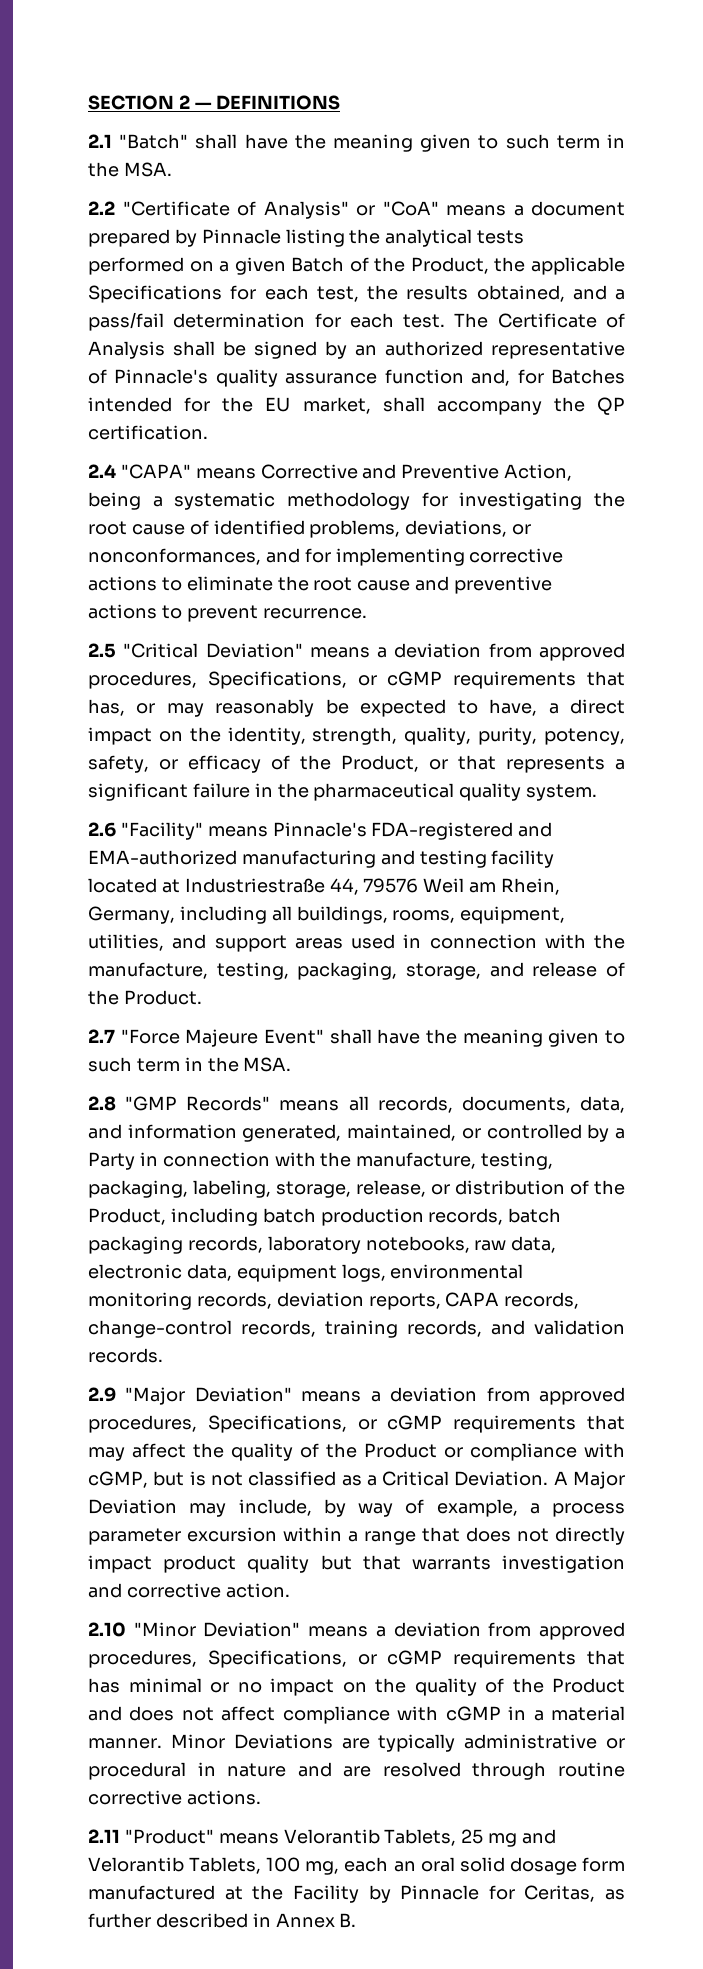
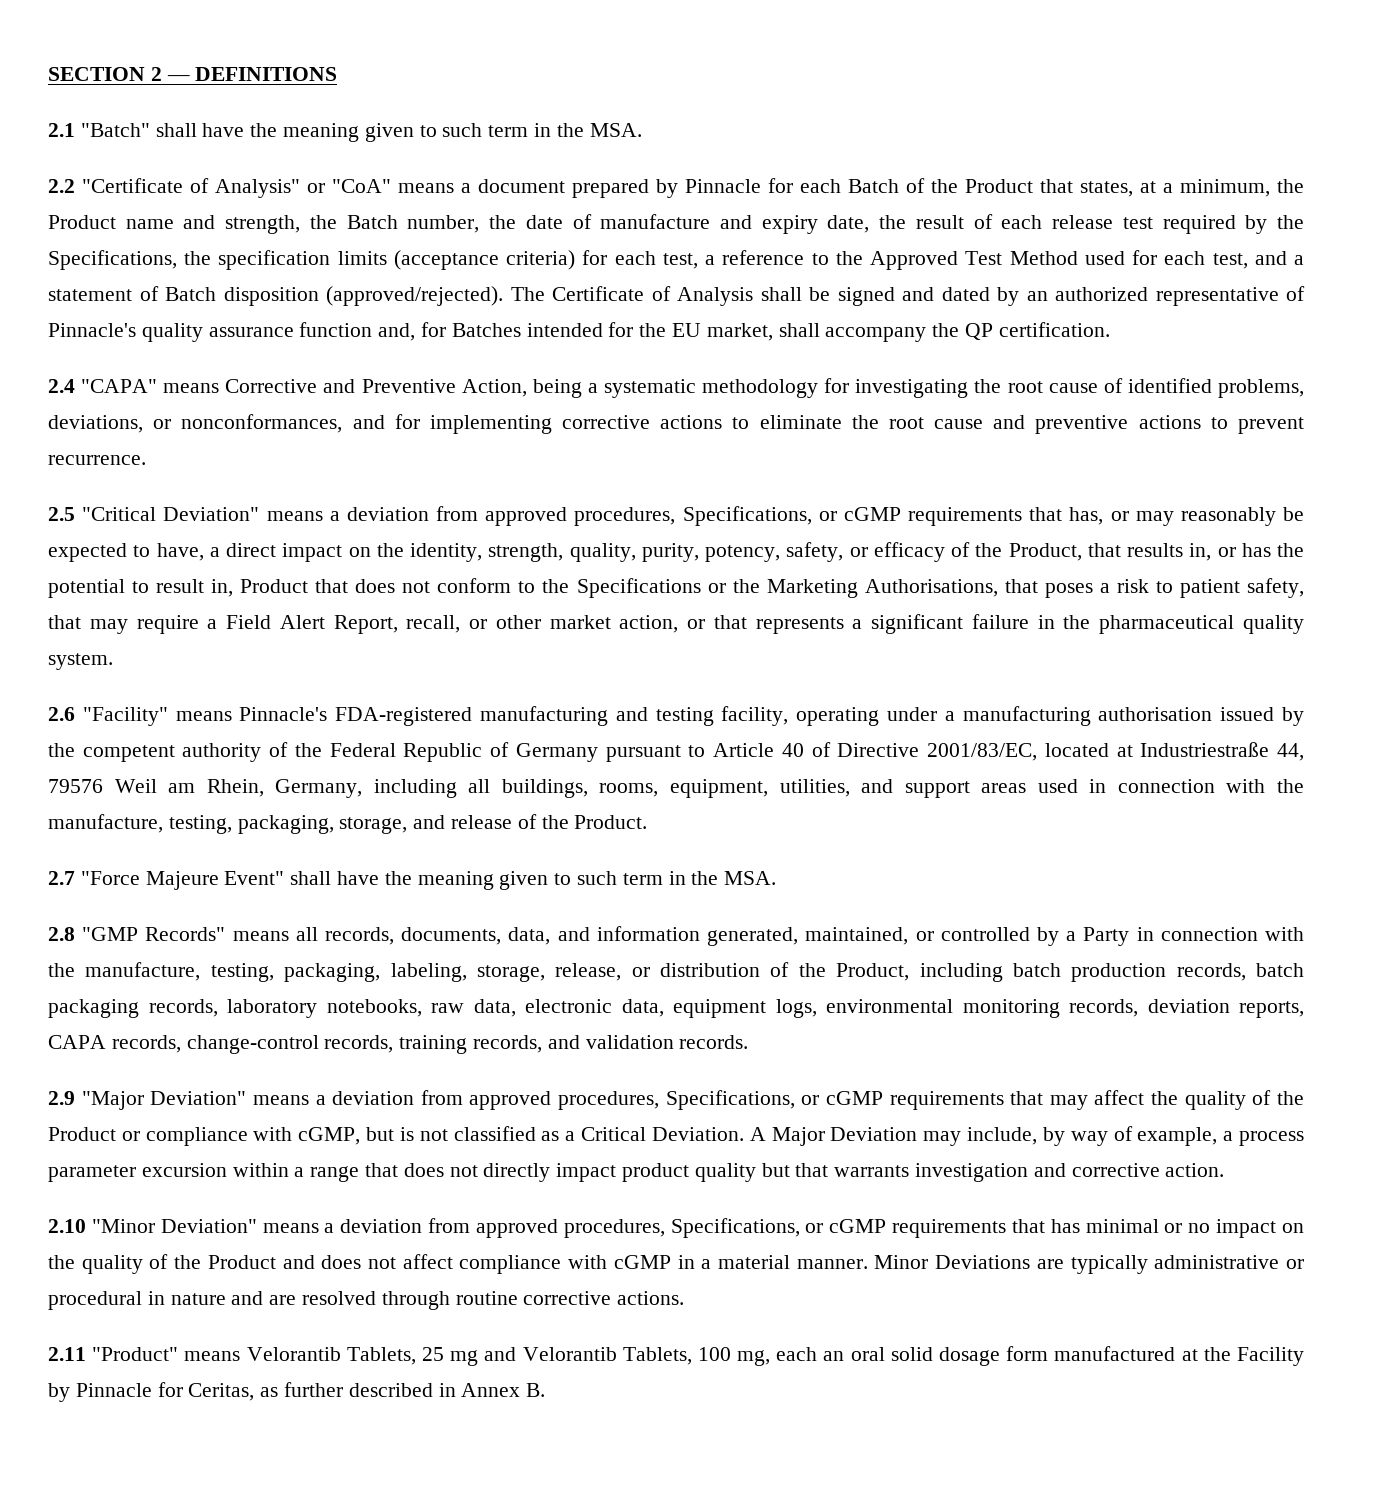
- 2.2 "Certificate of Analysis" or "CoA" means a document prepared by Pinnacle listing the analytical tests performed on a given Batch of the Product, the applicable Specifications for each test, the results obtained, and a pass/fail determination for each test.
+ 2.2 "Certificate of Analysis" or "CoA" means a document prepared by Pinnacle for each Batch of the Product that states, at a minimum, the Product name and strength, the Batch number, the date of manufacture and expiry date, the result of each release test required by the Specifications, the specification limits (acceptance criteria) for each test, a reference to the Approved Test Method used for each test, and a statement of Batch disposition (approved/rejected).
- The Certificate of Analysis shall be signed by an authorized representative of Pinnacle's quality assurance function and, for Batches intended for the EU market, shall accompany the QP certification.
+ The Certificate of Analysis shall be signed and dated by an authorized representative of Pinnacle's quality assurance function and, for Batches intended for the EU market, shall accompany the QP certification.
- 2.5 "Critical Deviation" means a deviation from approved procedures, Specifications, or cGMP requirements that has, or may reasonably be expected to have, a direct impact on the identity, strength, quality, purity, potency, safety, or efficacy of the Product, or that represents a significant failure in the pharmaceutical quality system.
+ 2.5 "Critical Deviation" means a deviation from approved procedures, Specifications, or cGMP requirements that has, or may reasonably be expected to have, a direct impact on the identity, strength, quality, purity, potency, safety, or efficacy of the Product, that results in, or has the potential to result in, Product that does not conform to the Specifications or the Marketing Authorisations, that poses a risk to patient safety, that may require a Field Alert Report, recall, or other market action, or that represents a significant failure in the pharmaceutical quality system.
- 2.6 "Facility" means Pinnacle's FDA-registered and EMA-authorized manufacturing and testing facility located at Industriestraße 44, 79576 Weil am Rhein, Germany, including all buildings, rooms, equipment, utilities, and support areas used in connection with the manufacture, testing, packaging, storage, and release of the Product.
+ 2.6 "Facility" means Pinnacle's FDA-registered manufacturing and testing facility, operating under a manufacturing authorisation issued by the competent authority of the Federal Republic of Germany pursuant to Article 40 of Directive 2001/83/EC, located at Industriestraße 44, 79576 Weil am Rhein, Germany, including all buildings, rooms, equipment, utilities, and support areas used in connection with the manufacture, testing, packaging, storage, and release of the Product.

